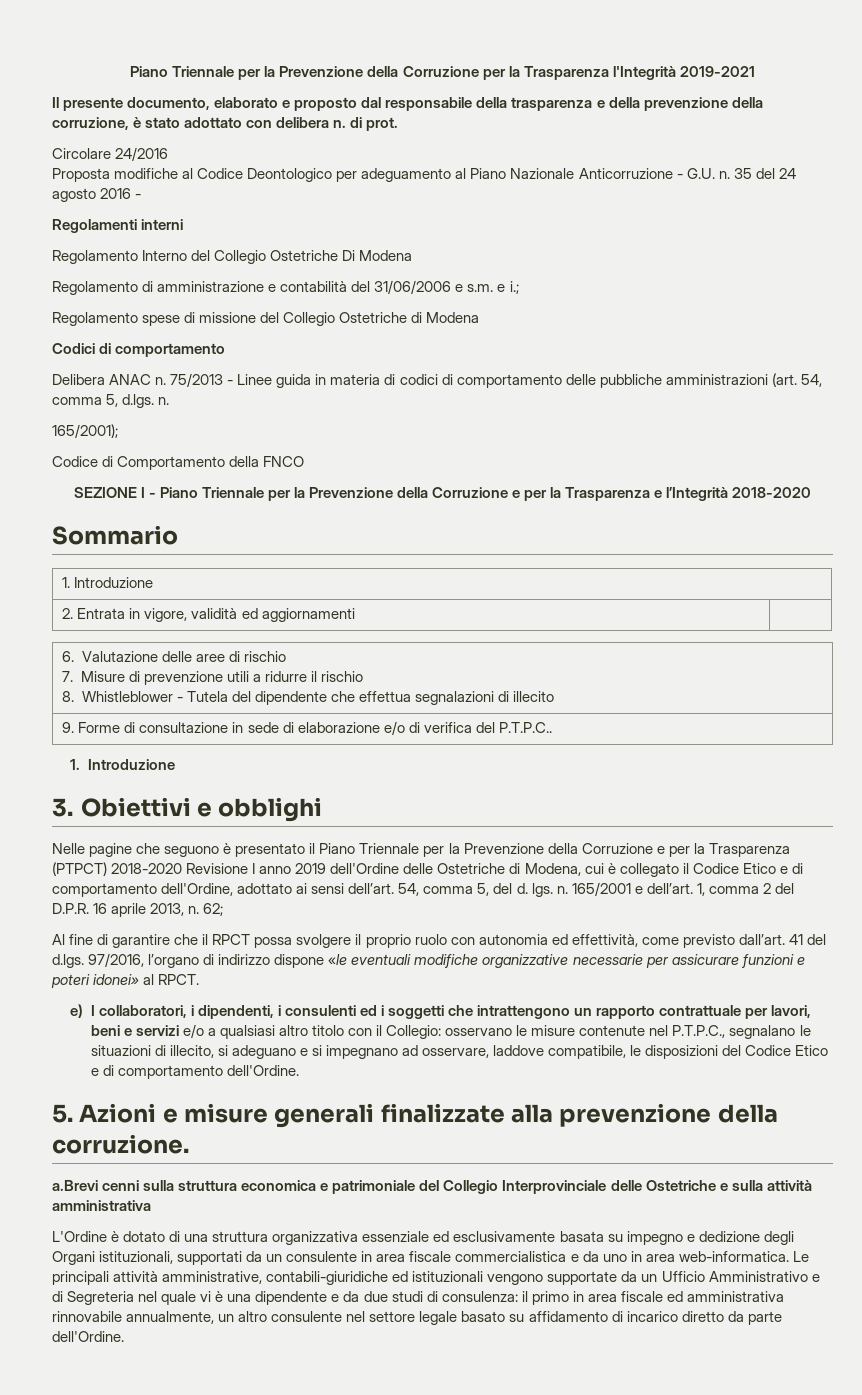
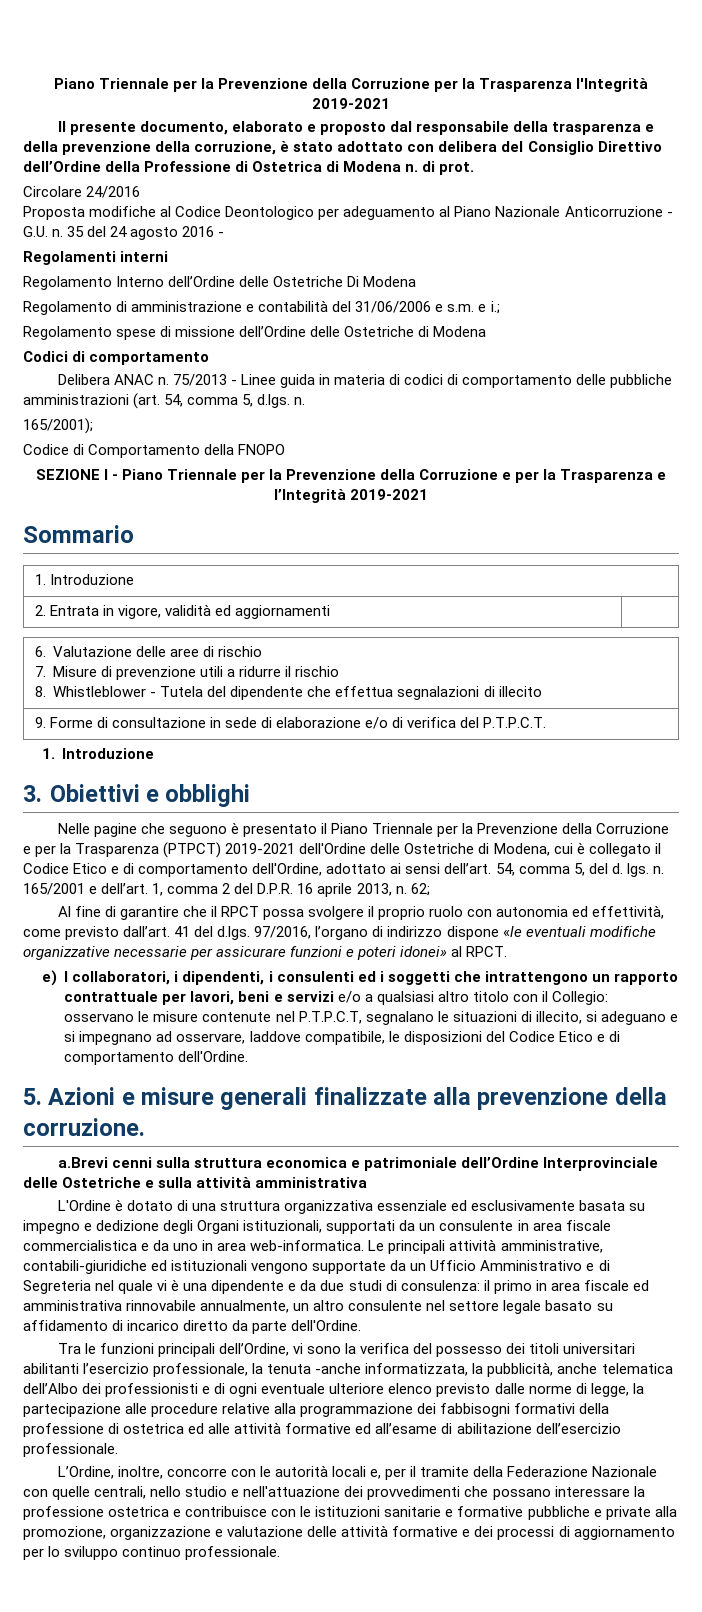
- Il presente documento, elaborato e proposto dal responsabile della trasparenza e della prevenzione della corruzione, è stato adottato con delibera n. di prot.
+ Il presente documento, elaborato e proposto dal responsabile della trasparenza e della prevenzione della corruzione, è stato adottato con delibera del Consiglio Direttivo dell’Ordine della Professione di Ostetrica di Modena n. di prot.
- Regolamento Interno del Collegio Ostetriche Di Modena
+ Regolamento Interno dell’Ordine delle Ostetriche Di Modena
- Regolamento spese di missione del Collegio Ostetriche di Modena
+ Regolamento spese di missione dell’Ordine delle Ostetriche di Modena
- Codice di Comportamento della FNCO
+ Codice di Comportamento della FNOPO
- SEZIONE I - Piano Triennale per la Prevenzione della Corruzione e per la Trasparenza e l’Integrità 2018-2020
+ SEZIONE I - Piano Triennale per la Prevenzione della Corruzione e per la Trasparenza e l’Integrità 2019-2021
- 9. Forme di consultazione in sede di elaborazione e/o di verifica del P.T.P.C..
+ 9. Forme di consultazione in sede di elaborazione e/o di verifica del P.T.P.C.T.
- Nelle pagine che seguono è presentato il Piano Triennale per la Prevenzione della Corruzione e per la Trasparenza (PTPCT) 2018-2020 Revisione I anno 2019 dell'Ordine delle Ostetriche di Modena, cui è collegato il Codice Etico e di comportamento dell'Ordine, adottato ai sensi dell’art.
+ Nelle pagine che seguono è presentato il Piano Triennale per la Prevenzione della Corruzione e per la Trasparenza (PTPCT) 2019-2021 dell'Ordine delle Ostetriche di Modena, cui è collegato il Codice Etico e di comportamento dell'Ordine, adottato ai sensi dell’art.
- e) I collaboratori, i dipendenti, i consulenti ed i soggetti che intrattengono un rapporto contrattuale per lavori, beni e servizi e/o a qualsiasi altro titolo con il Collegio: osservano le misure contenute nel P.T.P.C., segnalano le situazioni di illecito, si adeguano e si impegnano ad osservare, laddove compatibile, le disposizioni del Codice Etico e di comportamento dell'Ordine.
+ e) I collaboratori, i dipendenti, i consulenti ed i soggetti che intrattengono un rapporto contrattuale per lavori, beni e servizi e/o a qualsiasi altro titolo con il Collegio: osservano le misure contenute nel P.T.P.C.T, segnalano le situazioni di illecito, si adeguano e si impegnano ad osservare, laddove compatibile, le disposizioni del Codice Etico e di comportamento dell'Ordine.
- a.Brevi cenni sulla struttura economica e patrimoniale del Collegio Interprovinciale delle Ostetriche e sulla attività amministrativa
+ a.Brevi cenni sulla struttura economica e patrimoniale dell’Ordine Interprovinciale delle Ostetriche e sulla attività amministrativa
+ Tra le funzioni principali dell’Ordine, vi sono la verifica del possesso dei titoli universitari abilitanti l’esercizio professionale, la tenuta -anche informatizzata, la pubblicità, anche telematica dell’Albo dei professionisti e di ogni eventuale ulteriore elenco previsto dalle norme di legge, la partecipazione alle procedure relative alla programmazione dei fabbisogni formativi della professione di ostetrica ed alle attività formative ed all’esame di abilitazione dell’esercizio professionale.
+ L’Ordine, inoltre, concorre con le autorità locali e, per il tramite della Federazione Nazionale con quelle centrali, nello studio e nell'attuazione dei provvedimenti che possano interessare la professione ostetrica e contribuisce con le istituzioni sanitarie e formative pubbliche e private alla promozione, organizzazione e valutazione delle attività formative e dei processi di aggiornamento per lo sviluppo continuo professionale.

